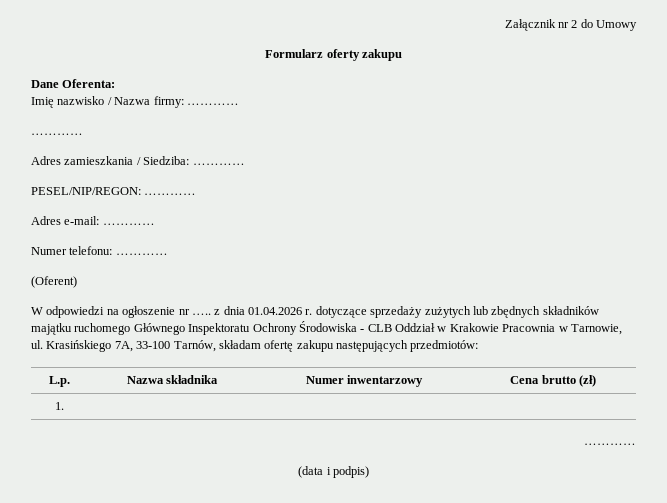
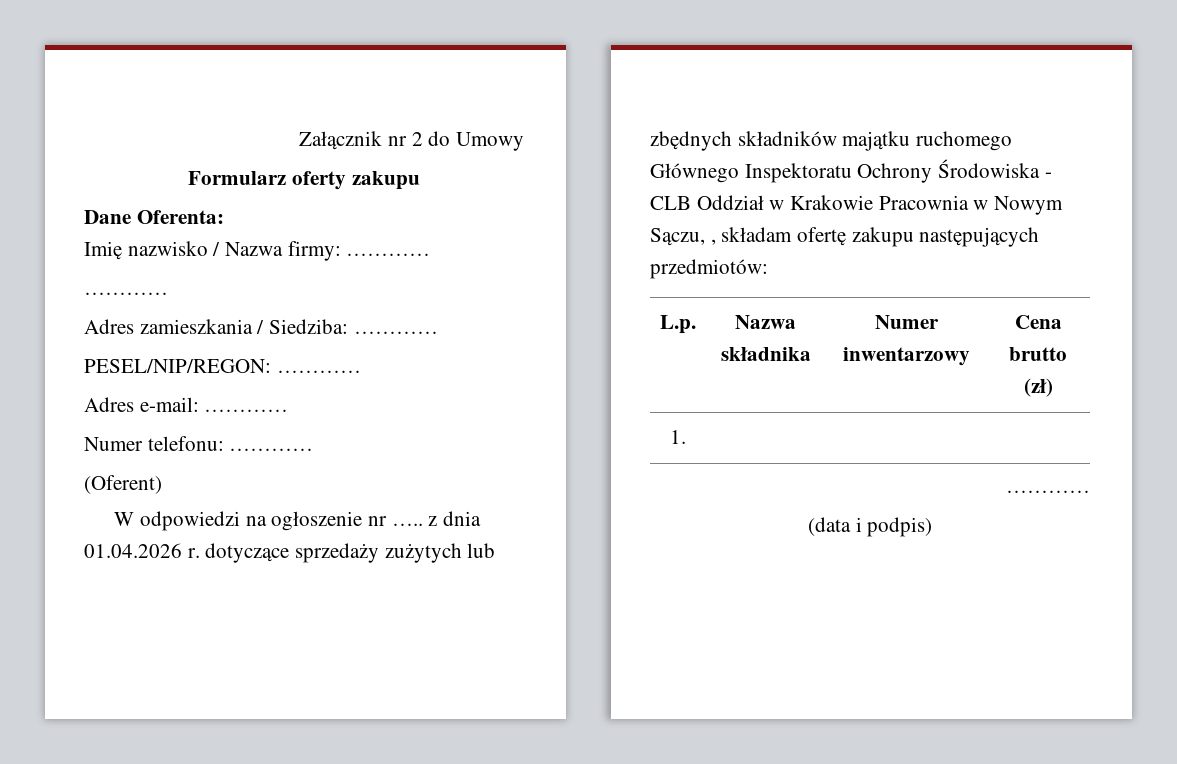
- W odpowiedzi na ogłoszenie nr ….. z dnia 01.04.2026 r. dotyczące sprzedaży zużytych lub zbędnych składników majątku ruchomego Głównego Inspektoratu Ochrony Środowiska - CLB Oddział w Krakowie Pracownia w Tarnowie, ul. Krasińskiego 7A, 33-100 Tarnów, składam ofertę zakupu następujących przedmiotów:
+ W odpowiedzi na ogłoszenie nr ….. z dnia 01.04.2026 r. dotyczące sprzedaży zużytych lub zbędnych składników majątku ruchomego Głównego Inspektoratu Ochrony Środowiska - CLB Oddział w Krakowie Pracownia w Nowym Sączu, , składam ofertę zakupu następujących przedmiotów:

